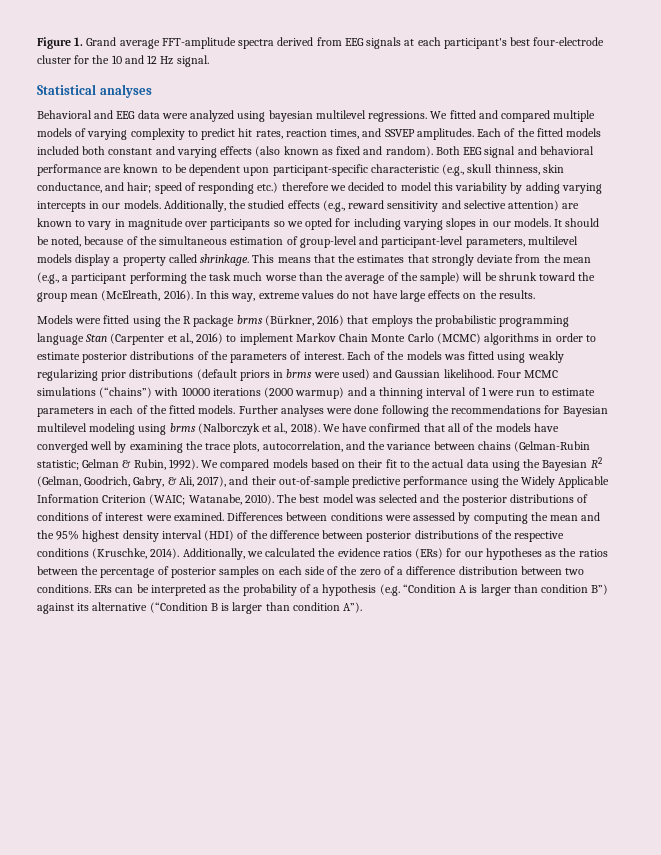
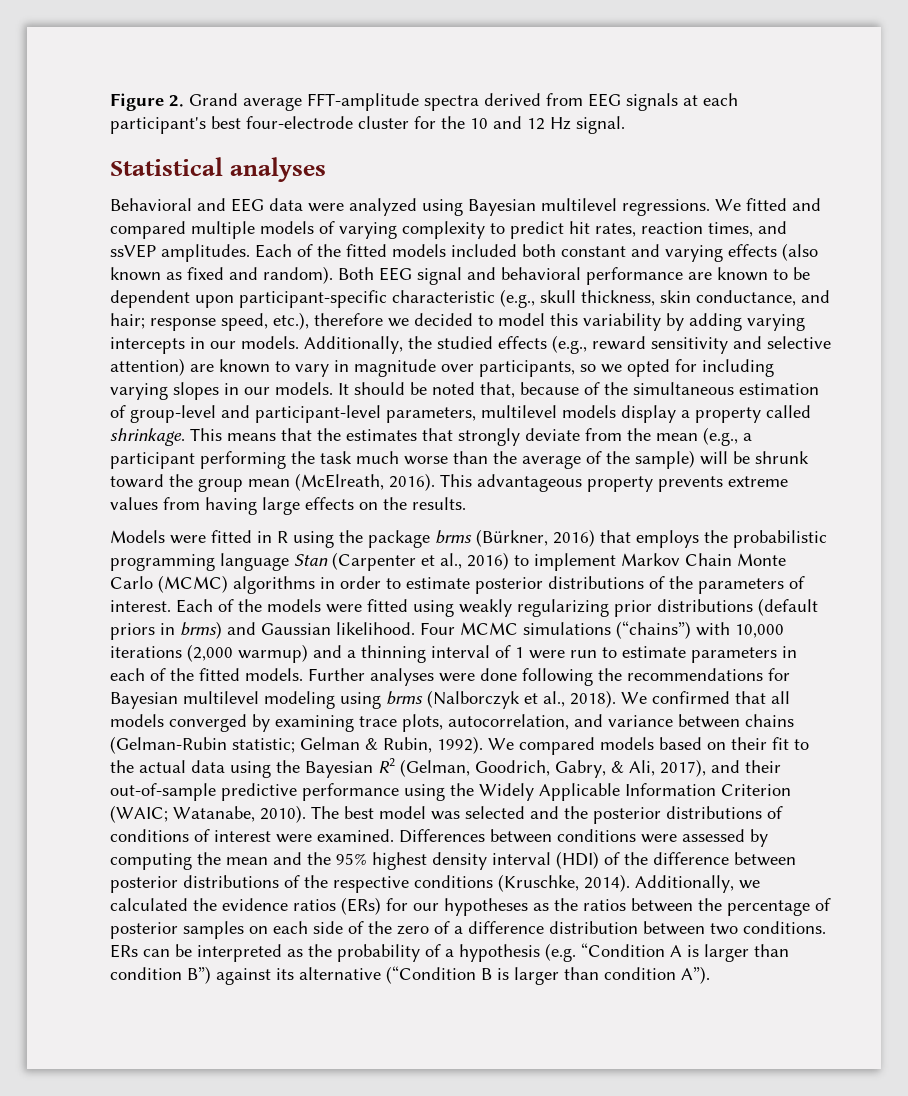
- Figure 1. Grand average FFT-amplitude spectra derived from EEG signals at each participant's best four-electrode cluster for the 10 and 12 Hz signal.
+ Figure 2. Grand average FFT-amplitude spectra derived from EEG signals at each participant's best four-electrode cluster for the 10 and 12 Hz signal.
- Behavioral and EEG data were analyzed using bayesian multilevel regressions.
+ Behavioral and EEG data were analyzed using Bayesian multilevel regressions.
- We fitted and compared multiple models of varying complexity to predict hit rates, reaction times, and SSVEP amplitudes.
+ We fitted and compared multiple models of varying complexity to predict hit rates, reaction times, and ssVEP amplitudes.
- Both EEG signal and behavioral performance are known to be dependent upon participant-specific characteristic (e.g., skull thinness, skin conductance, and hair; speed of responding etc.) therefore we decided to model this variability by adding varying intercepts in our models.
+ Both EEG signal and behavioral performance are known to be dependent upon participant-specific characteristic (e.g., skull thickness, skin conductance, and hair; response speed, etc.), therefore we decided to model this variability by adding varying intercepts in our models.
- Additionally, the studied effects (e.g., reward sensitivity and selective attention) are known to vary in magnitude over participants so we opted for including varying slopes in our models.
+ Additionally, the studied effects (e.g., reward sensitivity and selective attention) are known to vary in magnitude over participants, so we opted for including varying slopes in our models.
- It should be noted, because of the simultaneous estimation of group-level and participant-level parameters, multilevel models display a property called shrinkage.
+ It should be noted that, because of the simultaneous estimation of group-level and participant-level parameters, multilevel models display a property called shrinkage.
- In this way, extreme values do not have large effects on the results.
+ This advantageous property prevents extreme values from having large effects on the results.
- Models were fitted using the R package brms (Bürkner, 2016) that employs the probabilistic programming language Stan (Carpenter et al., 2016) to implement Markov Chain Monte Carlo (MCMC) algorithms in order to estimate posterior distributions of the parameters of interest.
+ Models were fitted in R using the package brms (Bürkner, 2016) that employs the probabilistic programming language Stan (Carpenter et al., 2016) to implement Markov Chain Monte Carlo (MCMC) algorithms in order to estimate posterior distributions of the parameters of interest.
- Each of the models was fitted using weakly regularizing prior distributions (default priors in brms were used) and Gaussian likelihood.
+ Each of the models were fitted using weakly regularizing prior distributions (default priors in brms) and Gaussian likelihood.
- Four MCMC simulations (“chains”) with 10000 iterations (2000 warmup) and a thinning interval of 1 were run to estimate parameters in each of the fitted models.
+ Four MCMC simulations (“chains”) with 10,000 iterations (2,000 warmup) and a thinning interval of 1 were run to estimate parameters in each of the fitted models.
- We have confirmed that all of the models have converged well by examining the trace plots, autocorrelation, and the variance between chains (Gelman-Rubin statistic; Gelman & Rubin, 1992).
+ We confirmed that all models converged by examining trace plots, autocorrelation, and variance between chains (Gelman-Rubin statistic; Gelman & Rubin, 1992).

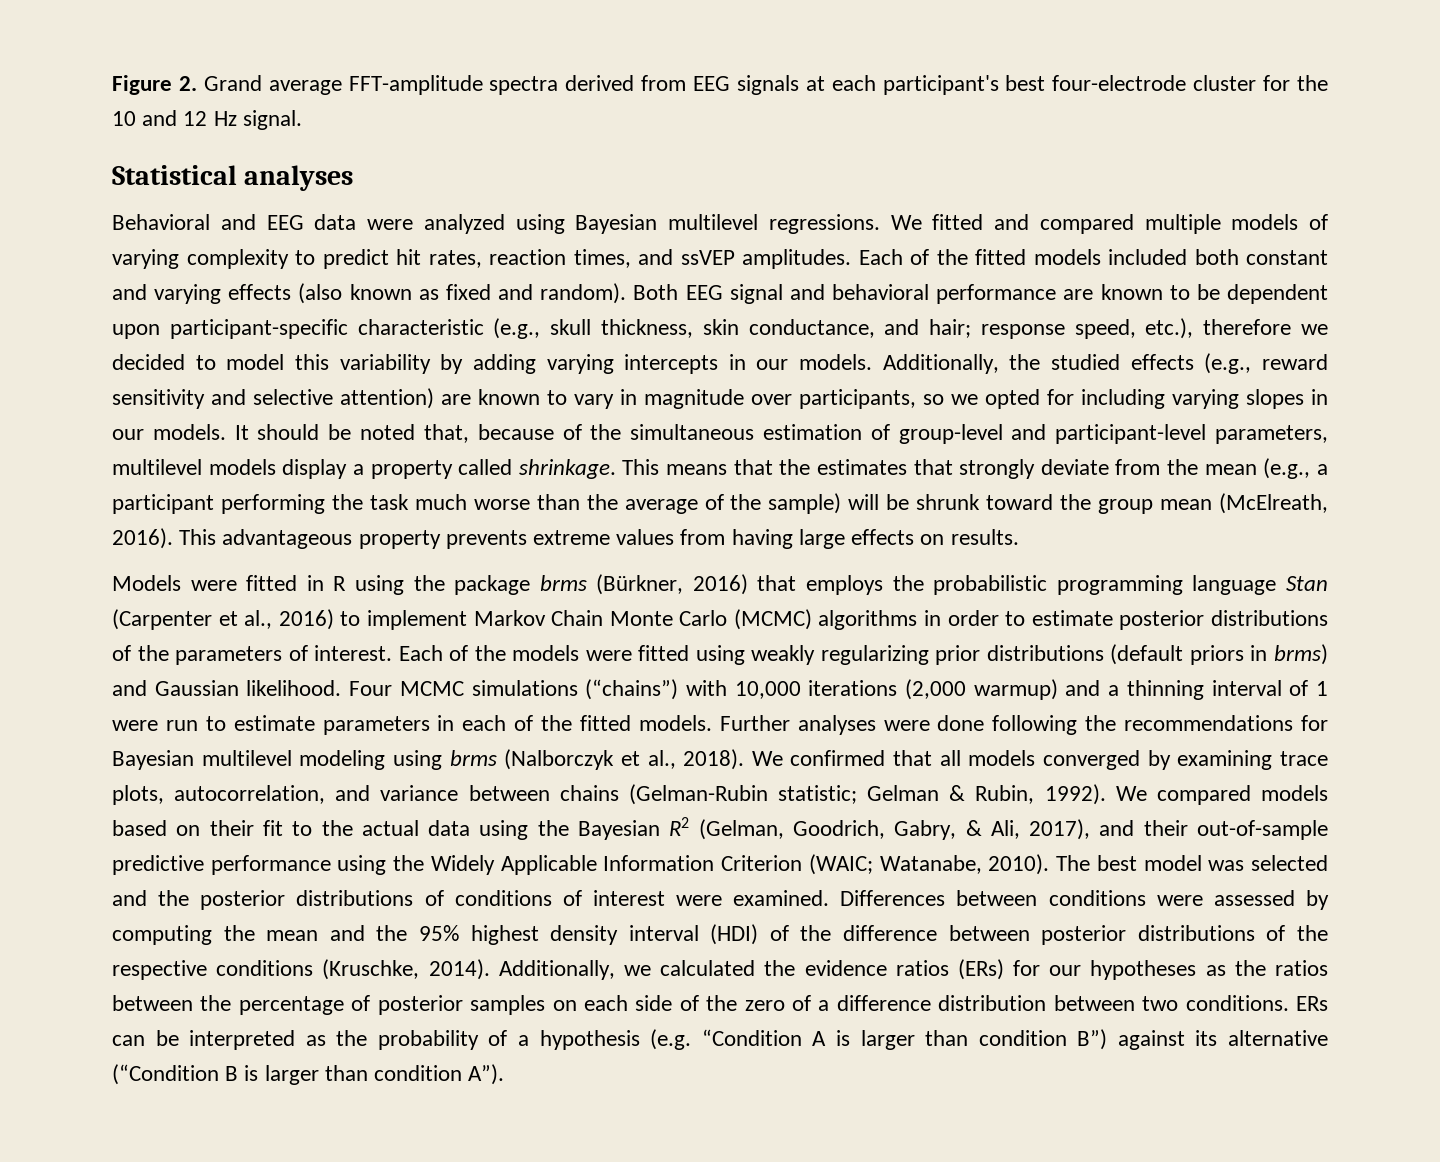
- This advantageous property prevents extreme values from having large effects on the results.
+ This advantageous property prevents extreme values from having large effects on results.

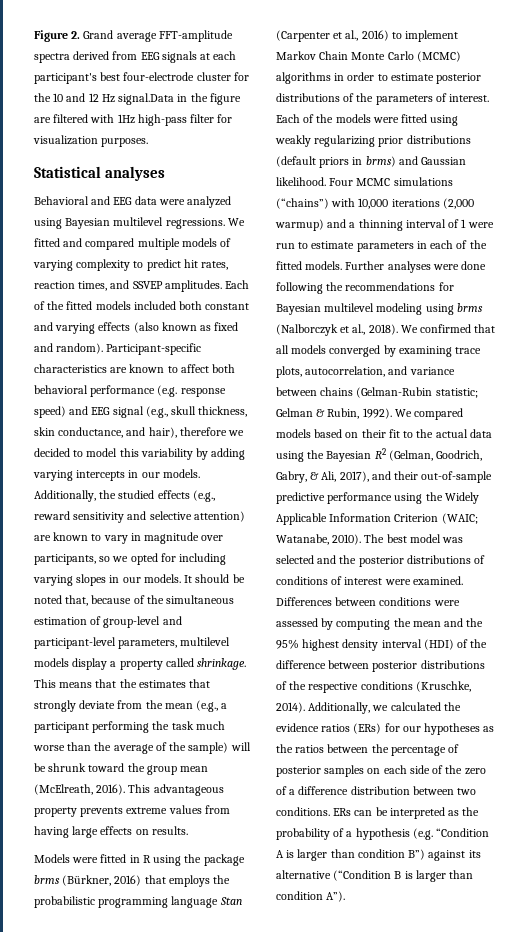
- Figure 2. Grand average FFT-amplitude spectra derived from EEG signals at each participant's best four-electrode cluster for the 10 and 12 Hz signal.
+ Figure 2. Grand average FFT-amplitude spectra derived from EEG signals at each participant's best four-electrode cluster for the 10 and 12 Hz signal.Data in the figure are filtered with 1Hz high-pass filter for visualization purposes.
- We fitted and compared multiple models of varying complexity to predict hit rates, reaction times, and ssVEP amplitudes.
+ We fitted and compared multiple models of varying complexity to predict hit rates, reaction times, and SSVEP amplitudes.
- Both EEG signal and behavioral performance are known to be dependent upon participant-specific characteristic (e.g., skull thickness, skin conductance, and hair; response speed, etc.), therefore we decided to model this variability by adding varying intercepts in our models.
+ Participant-specific characteristics are known to affect both behavioral performance (e.g. response speed) and EEG signal (e.g., skull thickness, skin conductance, and hair), therefore we decided to model this variability by adding varying intercepts in our models.

